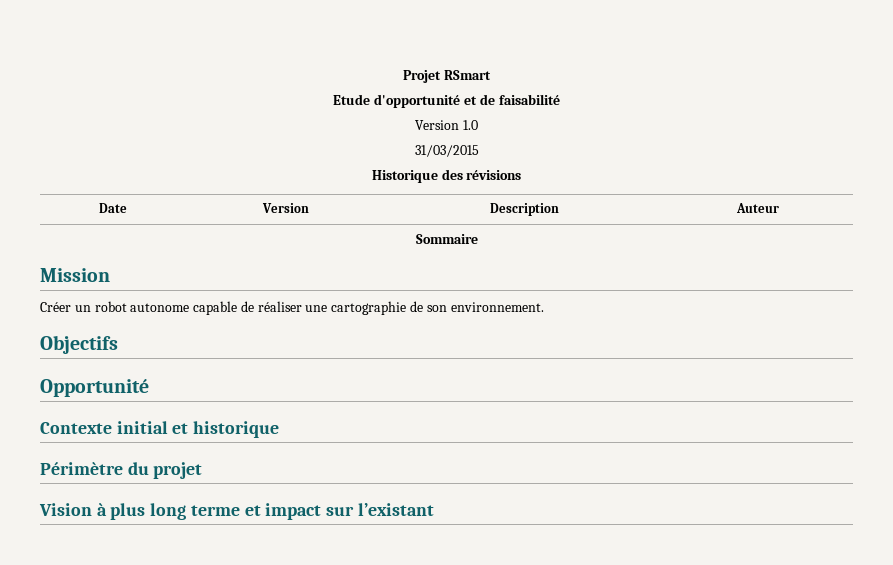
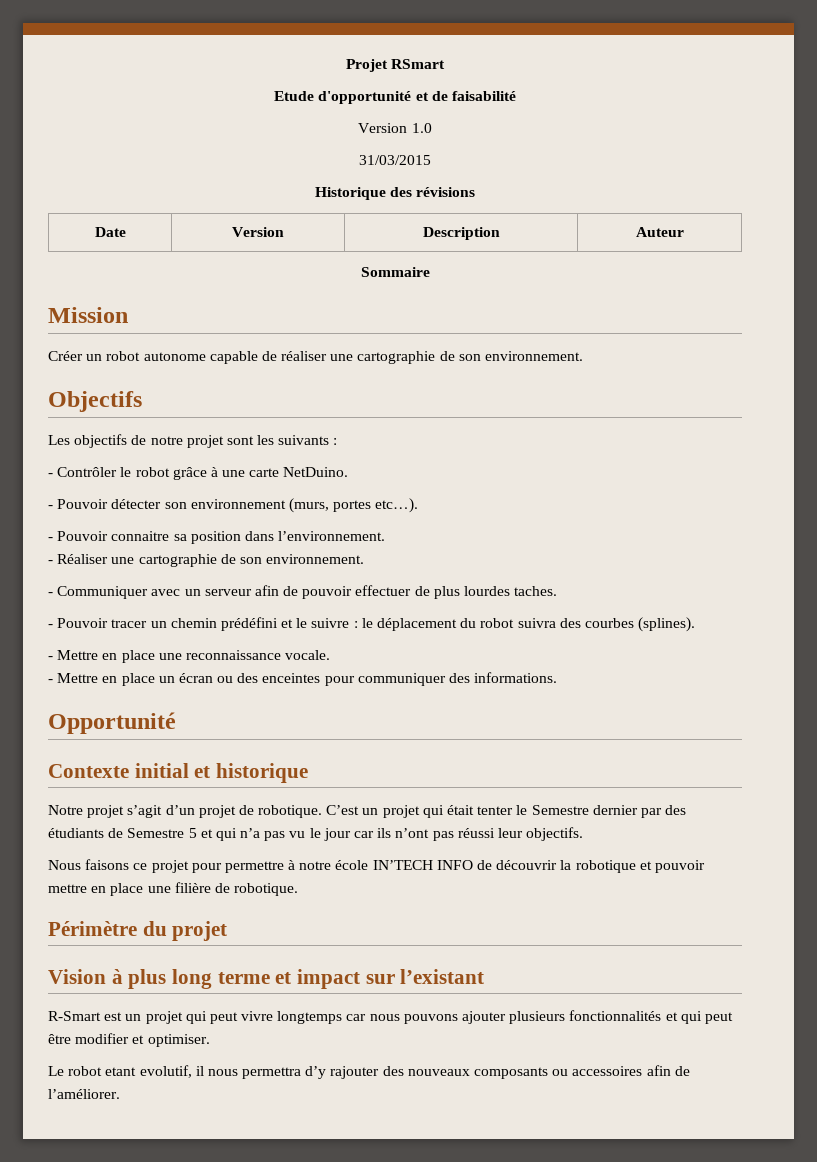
+ Les objectifs de notre projet sont les suivants :
+ - Contrôler le robot grâce à une carte NetDuino.
+ - Pouvoir détecter son environnement (murs, portes etc…).
+ - Pouvoir connaitre sa position dans l’environnement.
+ - Réaliser une cartographie de son environnement.
+ - Communiquer avec un serveur afin de pouvoir effectuer de plus lourdes taches.
+ - Pouvoir tracer un chemin prédéfini et le suivre : le déplacement du robot suivra des courbes (splines).
+ - Mettre en place une reconnaissance vocale.
+ - Mettre en place un écran ou des enceintes pour communiquer des informations.
+ Notre projet s’agit d’un projet de robotique. C’est un projet qui était tenter le Semestre dernier par des étudiants de Semestre 5 et qui n’a pas vu le jour car ils n’ont pas réussi leur objectifs.
+ Nous faisons ce projet pour permettre à notre école IN’TECH INFO de découvrir la robotique et pouvoir mettre en place une filière de robotique.
+ R-Smart est un projet qui peut vivre longtemps car nous pouvons ajouter plusieurs fonctionnalités et qui peut être modifier et optimiser.
+ Le robot etant evolutif, il nous permettra d’y rajouter des nouveaux composants ou accessoires afin de l’améliorer.

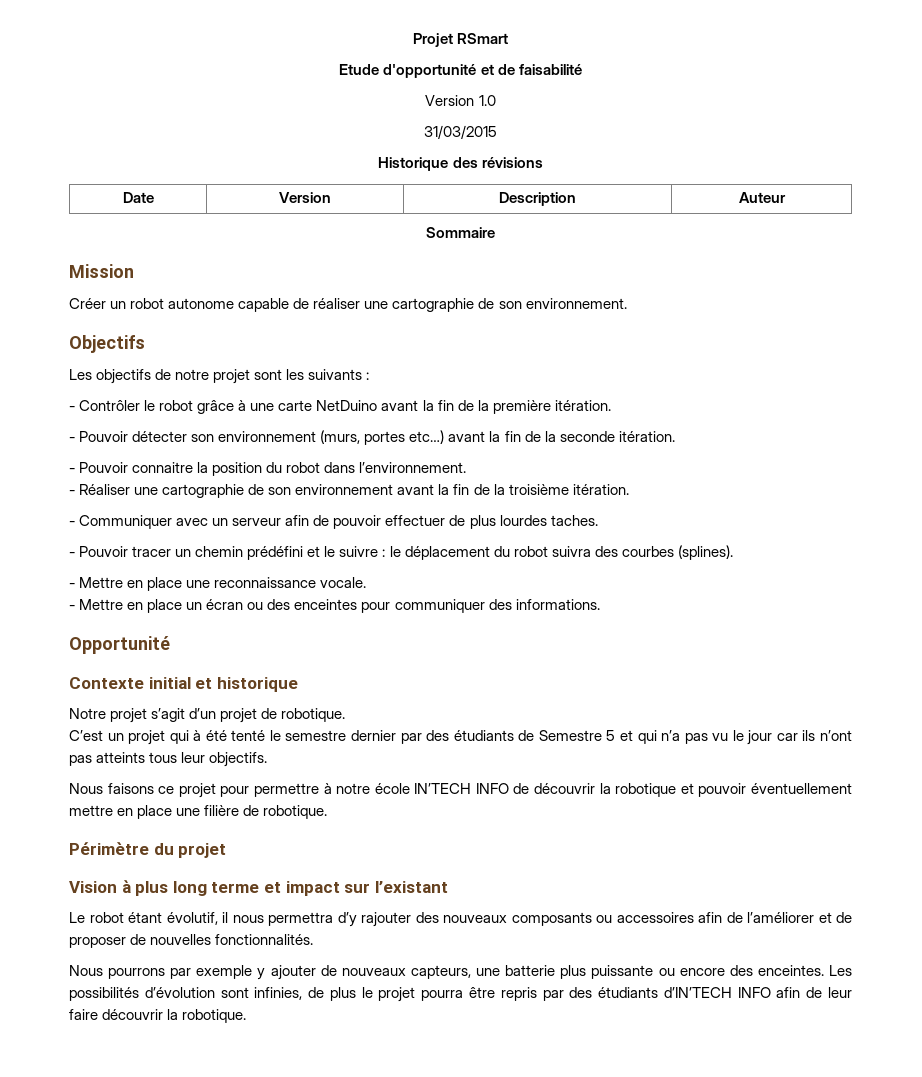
- - Contrôler le robot grâce à une carte NetDuino.
+ - Contrôler le robot grâce à une carte NetDuino avant la fin de la première itération.
- - Pouvoir détecter son environnement (murs, portes etc…).
+ - Pouvoir détecter son environnement (murs, portes etc…) avant la fin de la seconde itération.
- - Pouvoir connaitre sa position dans l’environnement.
+ - Pouvoir connaitre la position du robot dans l’environnement.
- - Réaliser une cartographie de son environnement.
+ - Réaliser une cartographie de son environnement avant la fin de la troisième itération.
- Notre projet s’agit d’un projet de robotique. C’est un projet qui était tenter le Semestre dernier par des étudiants de Semestre 5 et qui n’a pas vu le jour car ils n’ont pas réussi leur objectifs.
+ Notre projet s’agit d’un projet de robotique.
+ C’est un projet qui à été tenté le semestre dernier par des étudiants de Semestre 5 et qui n’a pas vu le jour car ils n’ont pas atteints tous leur objectifs.
- Nous faisons ce projet pour permettre à notre école IN’TECH INFO de découvrir la robotique et pouvoir mettre en place une filière de robotique.
+ Nous faisons ce projet pour permettre à notre école IN’TECH INFO de découvrir la robotique et pouvoir éventuellement mettre en place une filière de robotique.
- R-Smart est un projet qui peut vivre longtemps car nous pouvons ajouter plusieurs fonctionnalités et qui peut être modifier et optimiser.
- Le robot etant evolutif, il nous permettra d’y rajouter des nouveaux composants ou accessoires afin de l’améliorer.
+ Le robot étant évolutif, il nous permettra d’y rajouter des nouveaux composants ou accessoires afin de l’améliorer et de proposer de nouvelles fonctionnalités.
+ Nous pourrons par exemple y ajouter de nouveaux capteurs, une batterie plus puissante ou encore des enceintes. Les possibilités d’évolution sont infinies, de plus le projet pourra être repris par des étudiants d’IN’TECH INFO afin de leur faire découvrir la robotique.

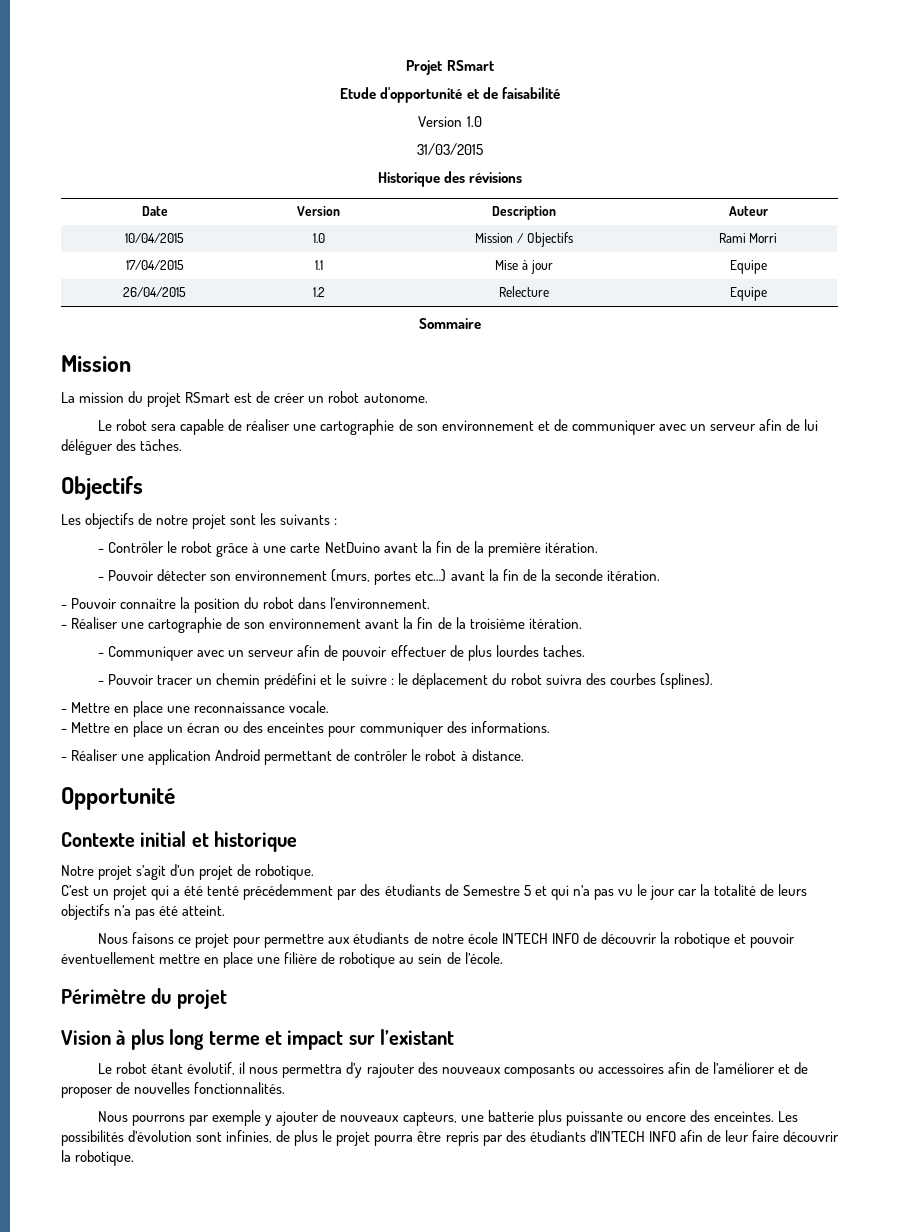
+ 10/04/2015 | 1.0 | Mission / Objectifs | Rami Morri
+ 17/04/2015 | 1.1 | Mise à jour | Equipe
+ 26/04/2015 | 1.2 | Relecture | Equipe
  Sommaire
  Mission
- Créer un robot autonome capable de réaliser une cartographie de son environnement.
+ La mission du projet RSmart est de créer un robot autonome.
+ Le robot sera capable de réaliser une cartographie de son environnement et de communiquer avec un serveur afin de lui déléguer des tâches.
+ - Réaliser une application Android permettant de contrôler le robot à distance.
- C’est un projet qui à été tenté le semestre dernier par des étudiants de Semestre 5 et qui n’a pas vu le jour car ils n’ont pas atteints tous leur objectifs.
+ C’est un projet qui a été tenté précédemment par des étudiants de Semestre 5 et qui n’a pas vu le jour car la totalité de leurs objectifs n’a pas été atteint.
- Nous faisons ce projet pour permettre à notre école IN’TECH INFO de découvrir la robotique et pouvoir éventuellement mettre en place une filière de robotique.
+ Nous faisons ce projet pour permettre aux étudiants de notre école IN’TECH INFO de découvrir la robotique et pouvoir éventuellement mettre en place une filière de robotique au sein de l’école.

